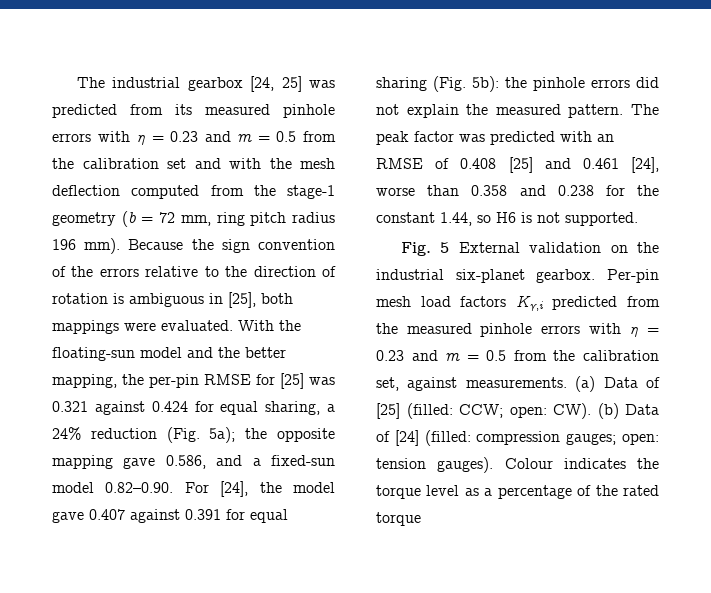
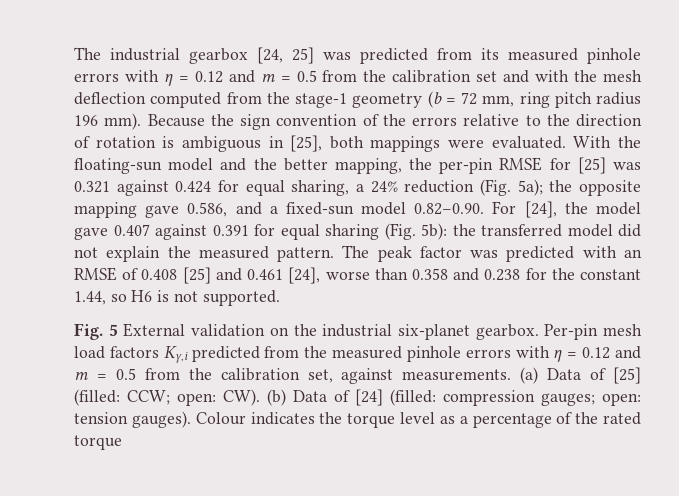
- The industrial gearbox [24, 25] was predicted from its measured pinhole errors with η = 0.23 and m = 0.5 from the calibration set and with the mesh deflection computed from the stage-1 geometry (b = 72 mm, ring pitch radius 196 mm).
+ The industrial gearbox [24, 25] was predicted from its measured pinhole errors with η = 0.12 and m = 0.5 from the calibration set and with the mesh deflection computed from the stage-1 geometry (b = 72 mm, ring pitch radius 196 mm).
- With the floating-sun model and the better mapping, the per-pin RMSE for [25] was 0.321 against 0.424 for equal sharing, a 24% reduction (Fig. 5a); the opposite mapping gave 0.586, and a fixed-sun model 0.82–0.90. For [24], the model gave 0.407 against 0.391 for equal sharing (Fig. 5b): the pinhole errors did not explain the measured pattern.
+ With the floating-sun model and the better mapping, the per-pin RMSE for [25] was 0.321 against 0.424 for equal sharing, a 24% reduction (Fig. 5a); the opposite mapping gave 0.586, and a fixed-sun model 0.82–0.90. For [24], the model gave 0.407 against 0.391 for equal sharing (Fig. 5b): the transferred model did not explain the measured pattern.
- Per-pin mesh load factors Kγ,i predicted from the measured pinhole errors with η = 0.23 and m = 0.5 from the calibration set, against measurements.
+ Per-pin mesh load factors Kγ,i predicted from the measured pinhole errors with η = 0.12 and m = 0.5 from the calibration set, against measurements.

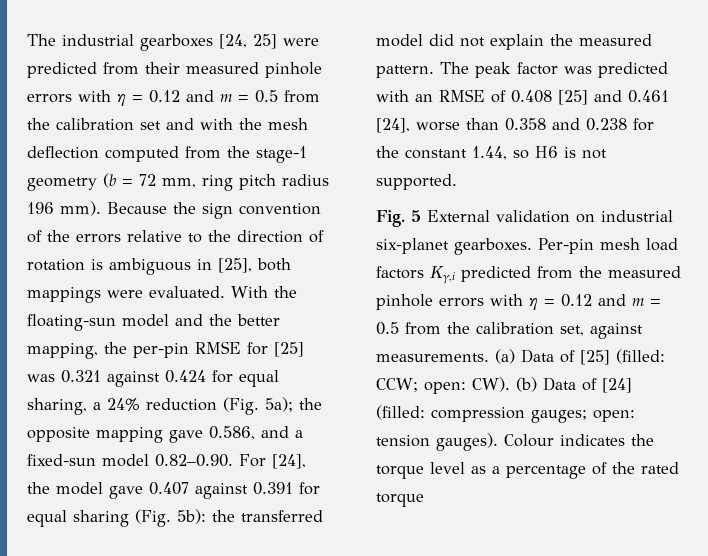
- The industrial gearbox [24, 25] was predicted from its measured pinhole errors with η = 0.12 and m = 0.5 from the calibration set and with the mesh deflection computed from the stage-1 geometry (b = 72 mm, ring pitch radius 196 mm).
+ The industrial gearboxes [24, 25] were predicted from their measured pinhole errors with η = 0.12 and m = 0.5 from the calibration set and with the mesh deflection computed from the stage-1 geometry (b = 72 mm, ring pitch radius 196 mm).
- Fig. 5 External validation on the industrial six-planet gearbox.
+ Fig. 5 External validation on industrial six-planet gearboxes.

